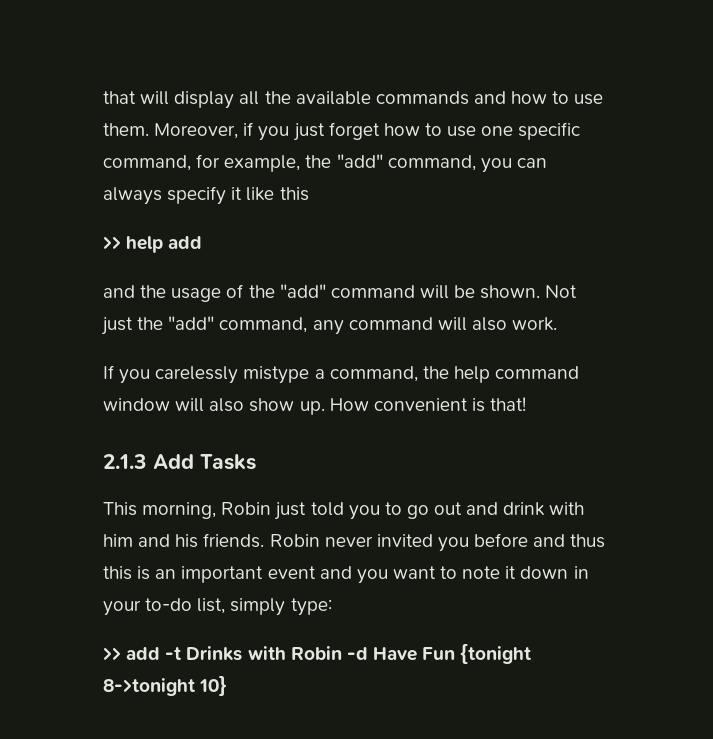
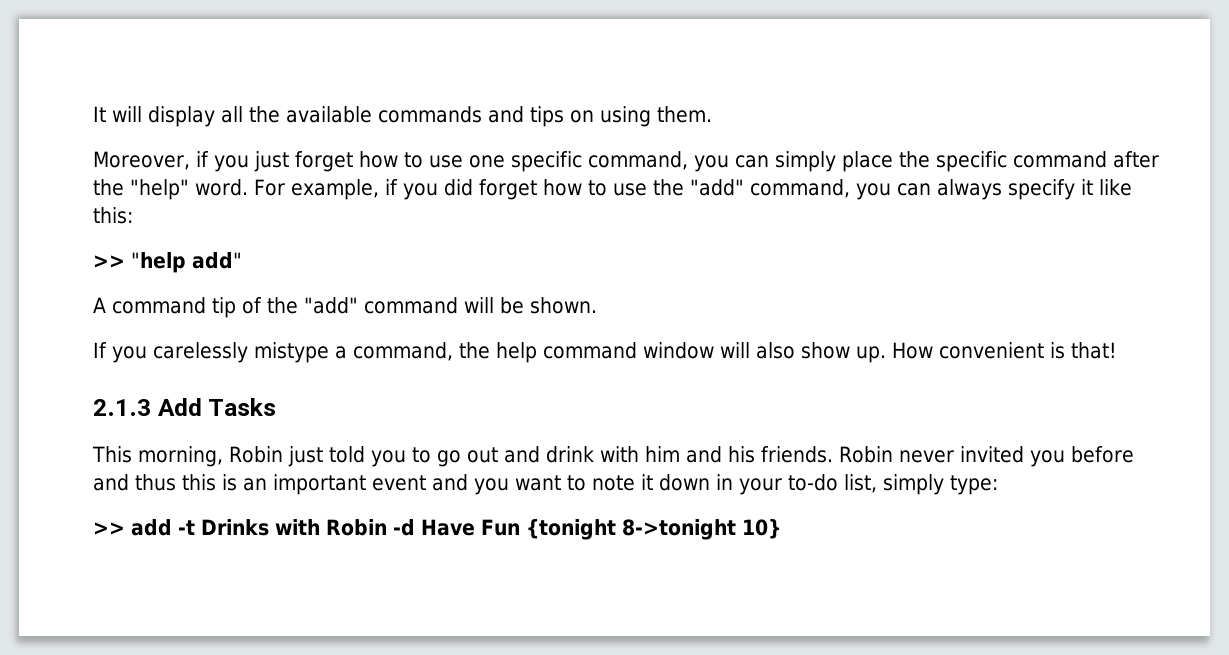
- that will display all the available commands and how to use them. Moreover, if you just forget how to use one specific command, for example, the "add" command, you can always specify it like this
- >> help add
- and the usage of the "add" command will be shown. Not just the "add" command, any command will also work.
+ It will display all the available commands and tips on using them.
+ Moreover, if you just forget how to use one specific command, you can simply place the specific command after the "help" word. For example, if you did forget how to use the "add" command, you can always specify it like this:
+ >> "help add"
+ A command tip of the "add" command will be shown.

